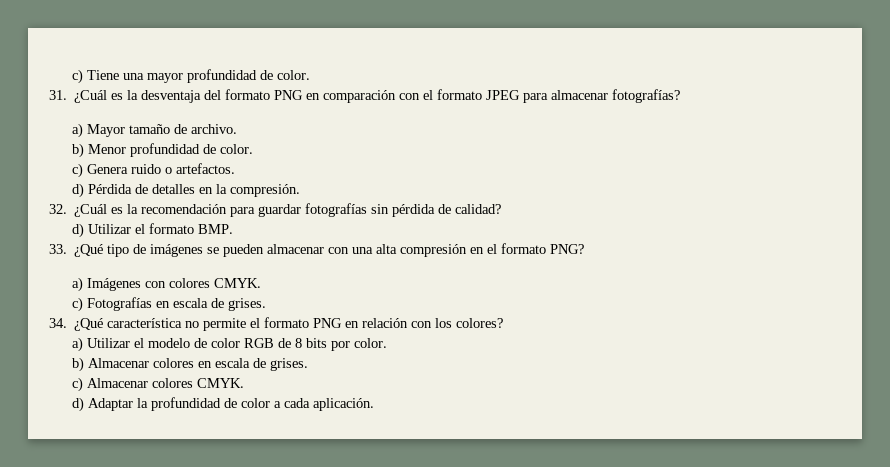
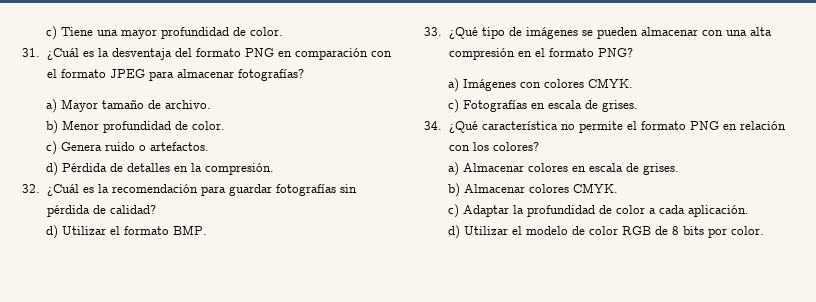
- a) Utilizar el modelo de color RGB de 8 bits por color.
+ a) Almacenar colores en escala de grises.
+ b) Almacenar colores CMYK.
+ c) Adaptar la profundidad de color a cada aplicación.
+ d) Utilizar el modelo de color RGB de 8 bits por color.
- b) Almacenar colores en escala de grises.
- c) Almacenar colores CMYK.
- d) Adaptar la profundidad de color a cada aplicación.

